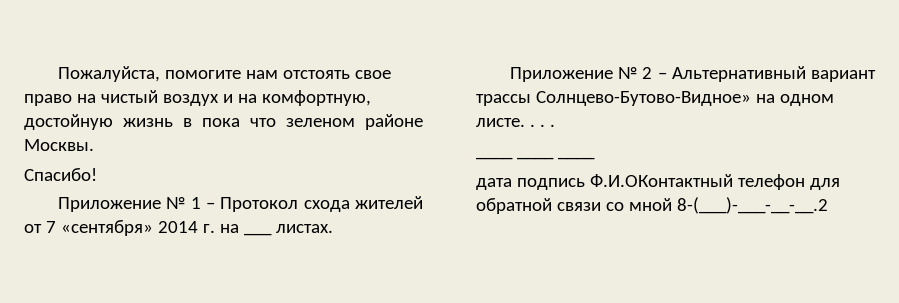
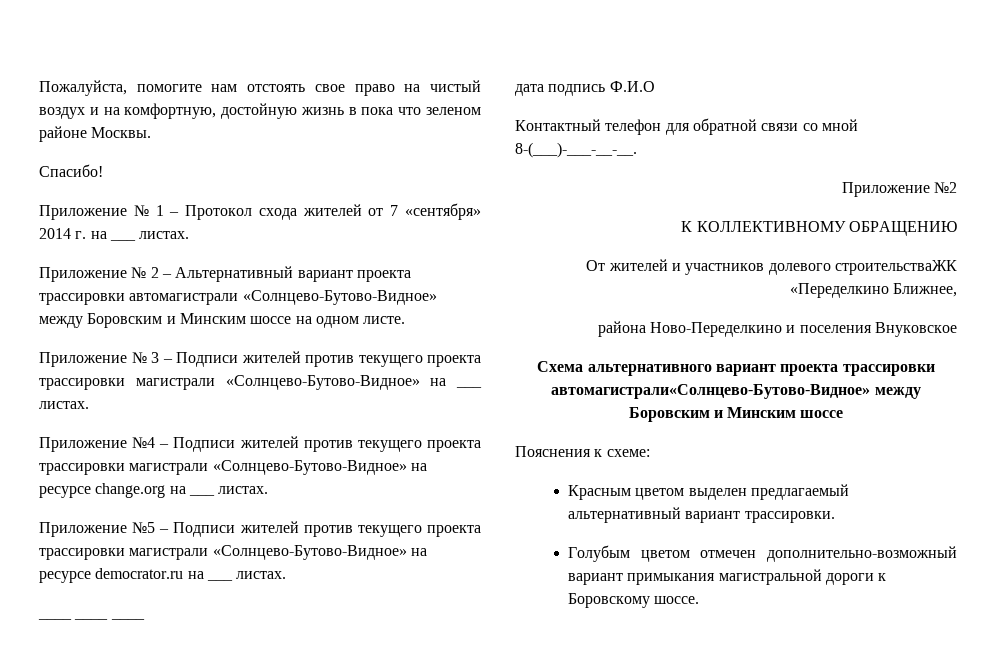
- Приложение № 2 – Альтернативный вариант трассы Солнцево-Бутово-Видное» на одном листе. . . .
+ Приложение № 2 – Альтернативный вариант проекта трассировки автомагистрали «Солнцево-Бутово-Видное» между Боровским и Минским шоссе на одном листе.
+ Приложение № 3 – Подписи жителей против текущего проекта трассировки магистрали «Солнцево-Бутово-Видное» на ___ листах.
+ Приложение №4 – Подписи жителей против текущего проекта трассировки магистрали «Солнцево-Бутово-Видное» на ресурсе change.org на ___ листах.
+ Приложение №5 – Подписи жителей против текущего проекта трассировки магистрали «Солнцево-Бутово-Видное» на ресурсе democrator.ru на ___ листах.
- дата подпись Ф.И.ОКонтактный телефон для обратной связи со мной 8-(___)-___-__-__.2
+ дата подпись Ф.И.О
+ Контактный телефон для обратной связи со мной 8-(___)-___-__-__.
+ Приложение №2
+ К КОЛЛЕКТИВНОМУ ОБРАЩЕНИЮ
+ От жителей и участников долевого строительстваЖК «Переделкино Ближнее,
+ района Ново-Переделкино и поселения Внуковское
+ Схема альтернативного вариант проекта трассировки автомагистрали«Солнцево-Бутово-Видное» между Боровским и Минским шоссе
+ Пояснения к схеме:
+ Красным цветом выделен предлагаемый альтернативный вариант трассировки.
+ Голубым цветом отмечен дополнительно-возможный вариант примыкания магистральной дороги к Боровскому шоссе.

